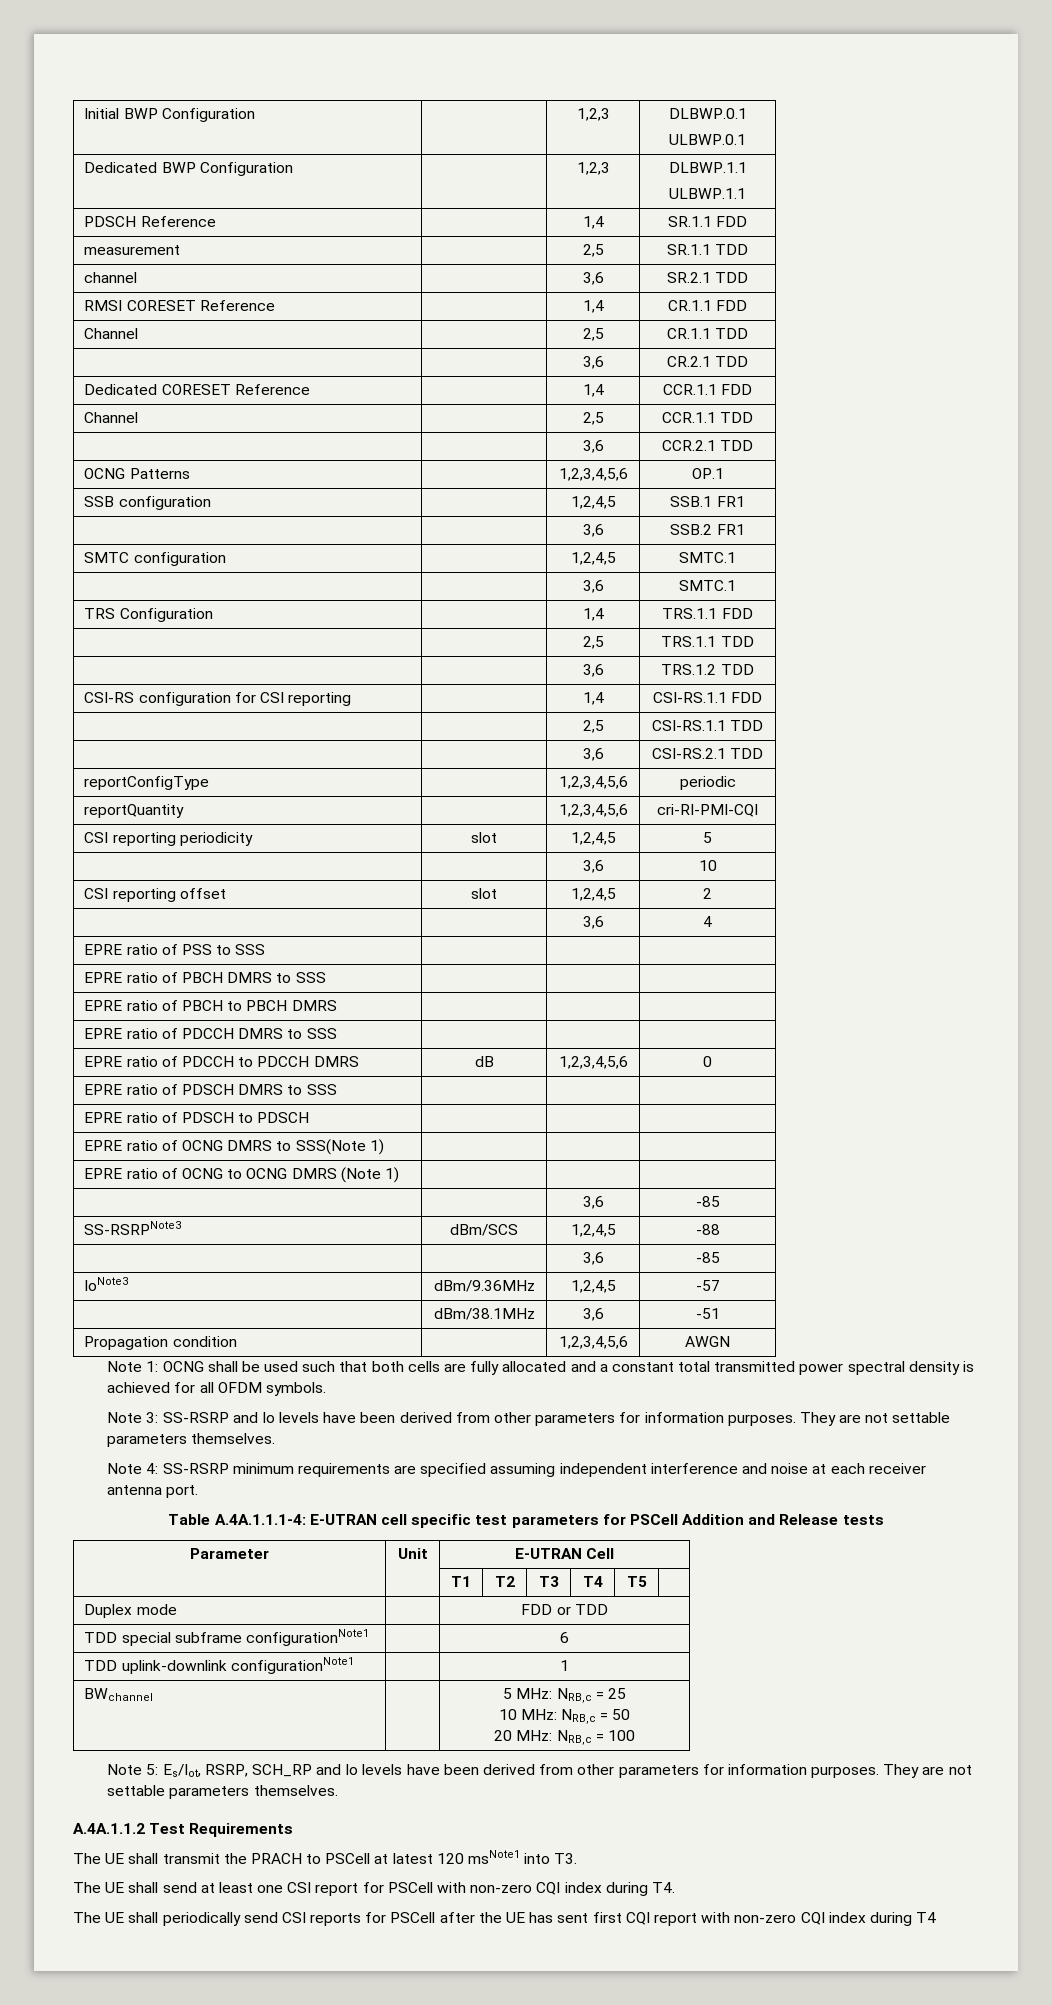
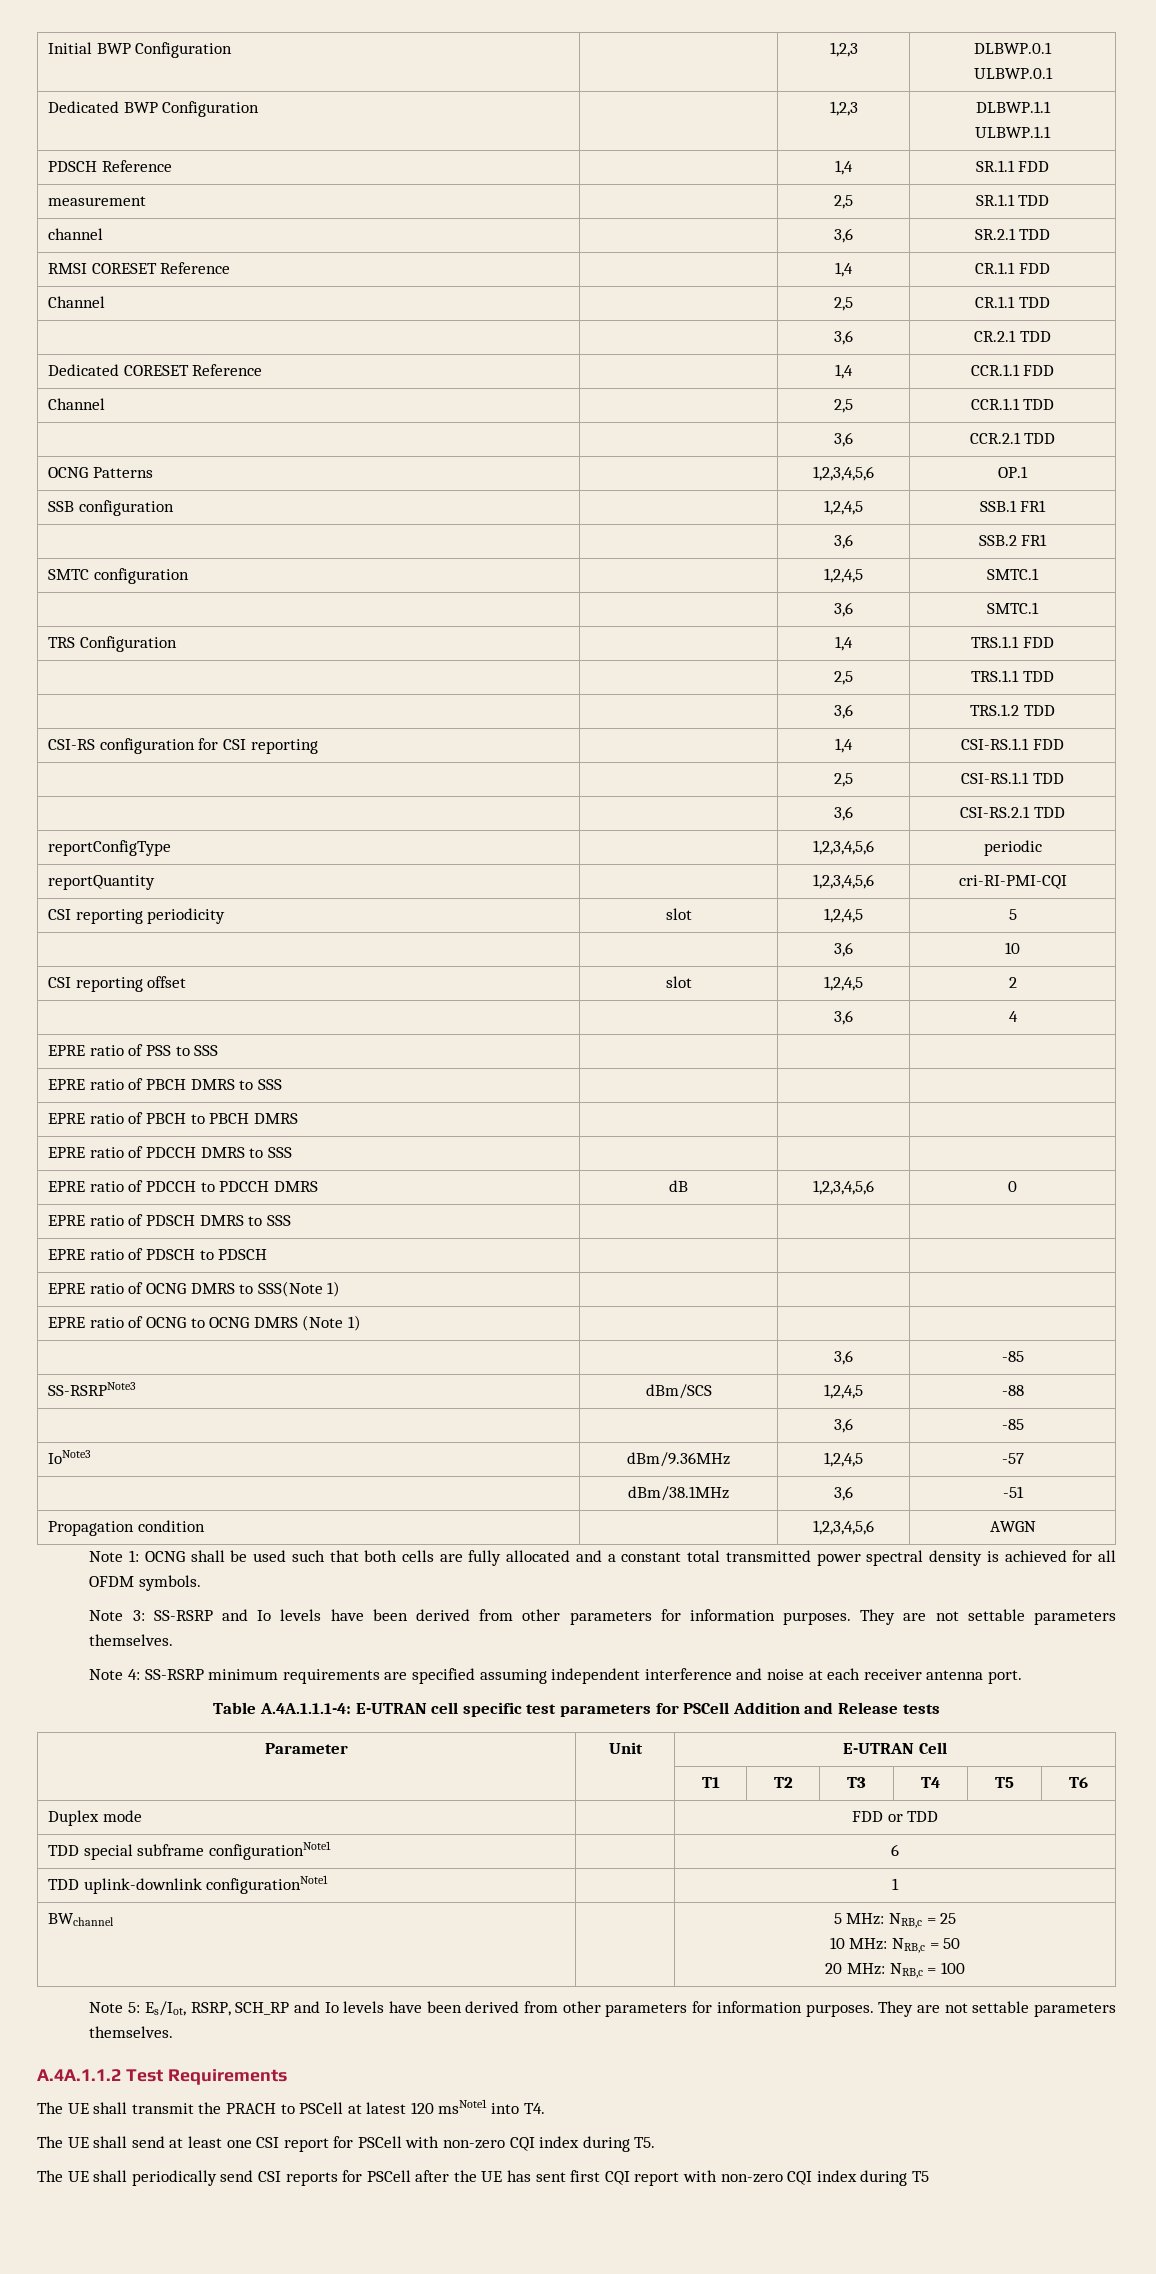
- | | T1 | T2 | T3 | T4 | T5 |
+ | | T1 | T2 | T3 | T4 | T5 | T6
- The UE shall transmit the PRACH to PSCell at latest 120 msNote1 into T3.
+ The UE shall transmit the PRACH to PSCell at latest 120 msNote1 into T4.
- The UE shall send at least one CSI report for PSCell with non-zero CQI index during T4.
+ The UE shall send at least one CSI report for PSCell with non-zero CQI index during T5.
- The UE shall periodically send CSI reports for PSCell after the UE has sent first CQI report with non-zero CQI index during T4
+ The UE shall periodically send CSI reports for PSCell after the UE has sent first CQI report with non-zero CQI index during T5

